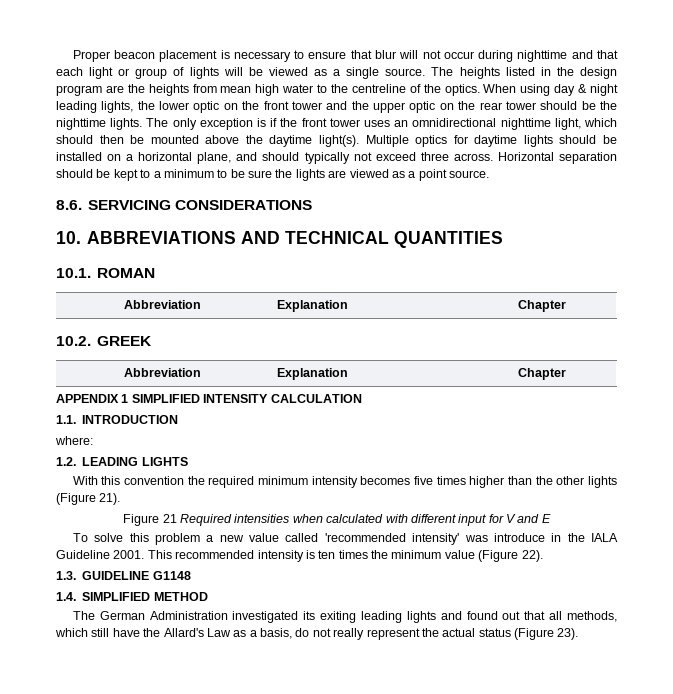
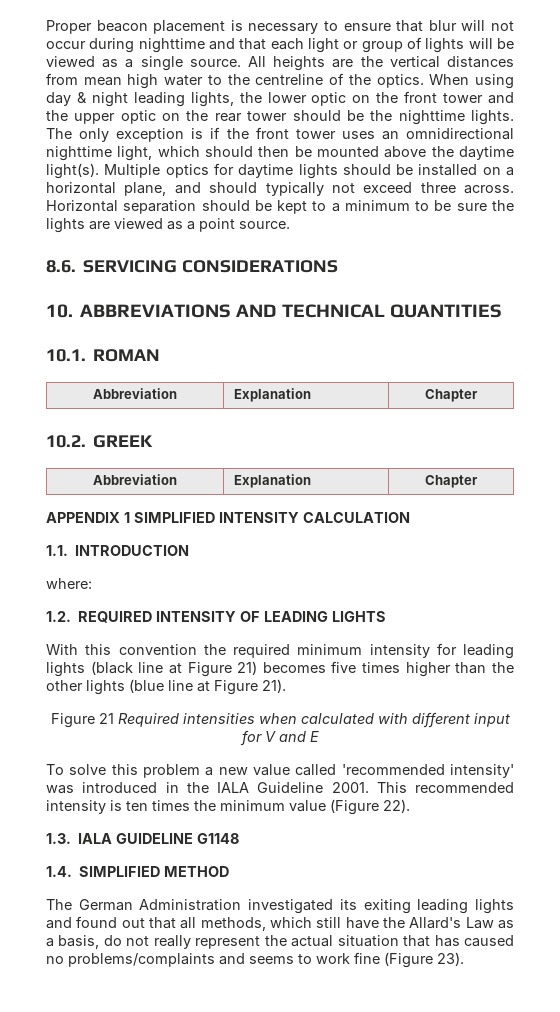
- The heights listed in the design program are the heights from mean high water to the centreline of the optics.
+ All heights are the vertical distances from mean high water to the centreline of the optics.
- 1.2. LEADING LIGHTS
+ 1.2. REQUIRED INTENSITY OF LEADING LIGHTS
- With this convention the required minimum intensity becomes five times higher than the other lights (Figure 21).
+ With this convention the required minimum intensity for leading lights (black line at Figure 21) becomes five times higher than the other lights (blue line at Figure 21).
- To solve this problem a new value called 'recommended intensity' was introduce in the IALA Guideline 2001.
+ To solve this problem a new value called 'recommended intensity' was introduced in the IALA Guideline 2001.
- 1.3. GUIDELINE G1148
+ 1.3. IALA GUIDELINE G1148
- The German Administration investigated its exiting leading lights and found out that all methods, which still have the Allard's Law as a basis, do not really represent the actual status (Figure 23).
+ The German Administration investigated its exiting leading lights and found out that all methods, which still have the Allard's Law as a basis, do not really represent the actual situation that has caused no problems/complaints and seems to work fine (Figure 23).

